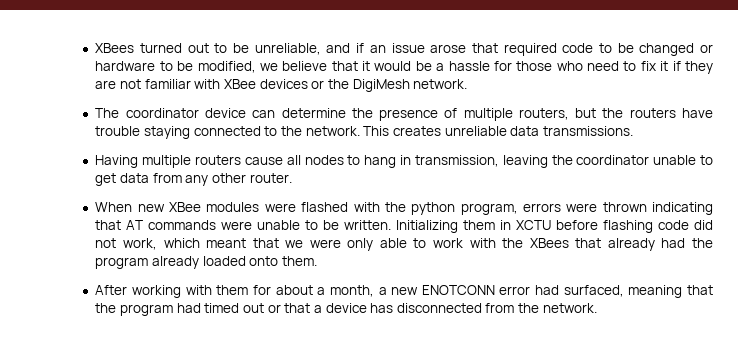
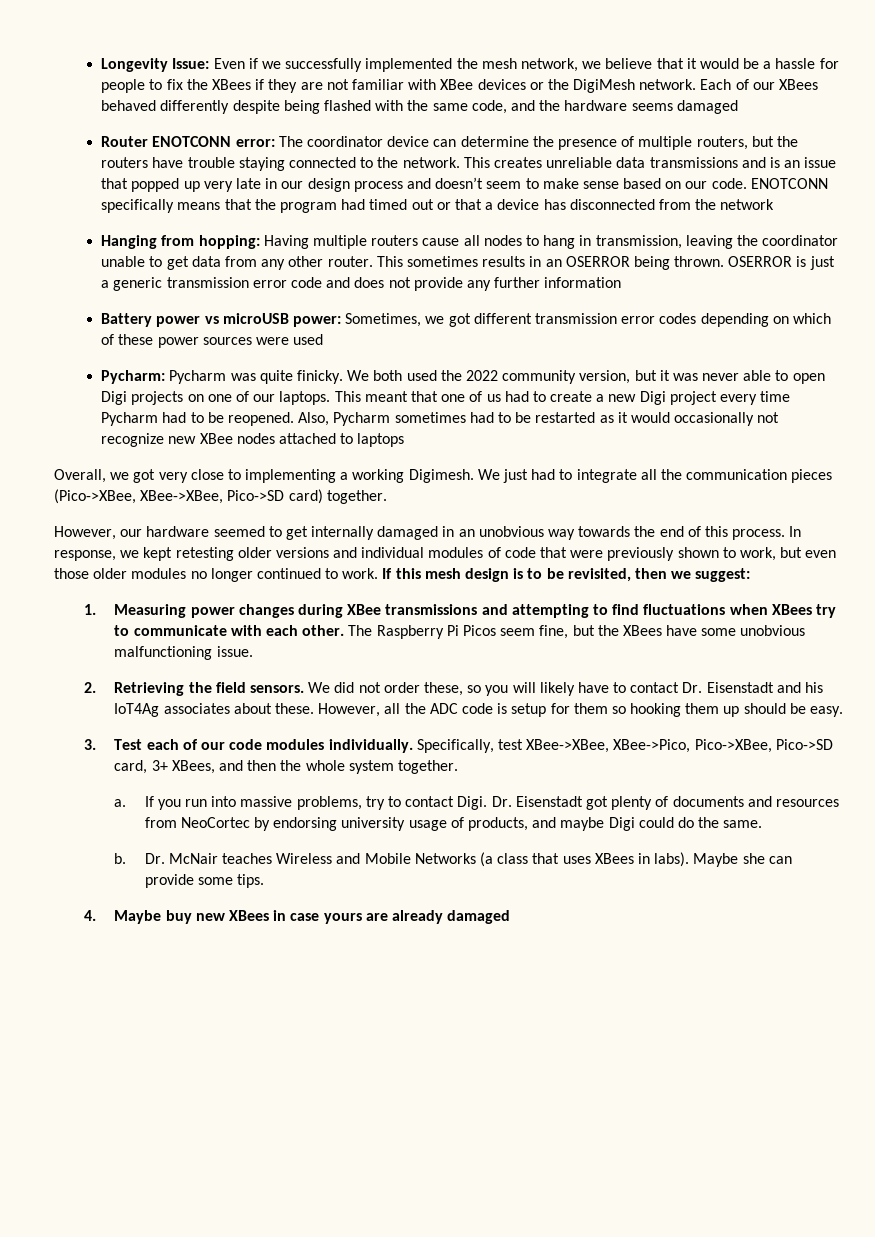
- XBees turned out to be unreliable, and if an issue arose that required code to be changed or hardware to be modified, we believe that it would be a hassle for those who need to fix it if they are not familiar with XBee devices or the DigiMesh network.
- The coordinator device can determine the presence of multiple routers, but the routers have trouble staying connected to the network.
+ Longevity Issue: Even if we successfully implemented the mesh network, we believe that it would be a hassle for people to fix the XBees if they are not familiar with XBee devices or the DigiMesh network. Each of our XBees behaved differently despite being flashed with the same code, and the hardware seems damaged
+ Router ENOTCONN error: The coordinator device can determine the presence of multiple routers, but the routers have trouble staying connected to the network.
- This creates unreliable data transmissions.
- Having multiple routers cause all nodes to hang in transmission, leaving the coordinator unable to get data from any other router.
- When new XBee modules were flashed with the python program, errors were thrown indicating that AT commands were unable to be written. Initializing them in XCTU before flashing code did not work, which meant that we were only able to work with the XBees that already had the program already loaded onto them.
- After working with them for about a month, a new ENOTCONN error had surfaced, meaning that the program had timed out or that a device has disconnected from the network.
+ This creates unreliable data transmissions and is an issue that popped up very late in our design process and doesn’t seem to make sense based on our code. ENOTCONN specifically means that the program had timed out or that a device has disconnected from the network
+ Hanging from hopping: Having multiple routers cause all nodes to hang in transmission, leaving the coordinator unable to get data from any other router. This sometimes results in an OSERROR being thrown. OSERROR is just a generic transmission error code and does not provide any further information
+ Battery power vs microUSB power: Sometimes, we got different transmission error codes depending on which of these power sources were used
+ Pycharm: Pycharm was quite finicky. We both used the 2022 community version, but it was never able to open Digi projects on one of our laptops. This meant that one of us had to create a new Digi project every time Pycharm had to be reopened. Also, Pycharm sometimes had to be restarted as it would occasionally not recognize new XBee nodes attached to laptops
+ Overall, we got very close to implementing a working Digimesh. We just had to integrate all the communication pieces (Pico->XBee, XBee->XBee, Pico->SD card) together.
+ However, our hardware seemed to get internally damaged in an unobvious way towards the end of this process. In response, we kept retesting older versions and individual modules of code that were previously shown to work, but even those older modules no longer continued to work. If this mesh design is to be revisited, then we suggest:
+ 1. Measuring power changes during XBee transmissions and attempting to find fluctuations when XBees try to communicate with each other. The Raspberry Pi Picos seem fine, but the XBees have some unobvious malfunctioning issue.
+ 2. Retrieving the field sensors. We did not order these, so you will likely have to contact Dr. Eisenstadt and his IoT4Ag associates about these. However, all the ADC code is setup for them so hooking them up should be easy.
+ 3. Test each of our code modules individually. Specifically, test XBee->XBee, XBee->Pico, Pico->XBee, Pico->SD card, 3+ XBees, and then the whole system together.
+ a. If you run into massive problems, try to contact Digi. Dr. Eisenstadt got plenty of documents and resources from NeoCortec by endorsing university usage of products, and maybe Digi could do the same.
+ b. Dr. McNair teaches Wireless and Mobile Networks (a class that uses XBees in labs). Maybe she can provide some tips.
+ 4. Maybe buy new XBees in case yours are already damaged

